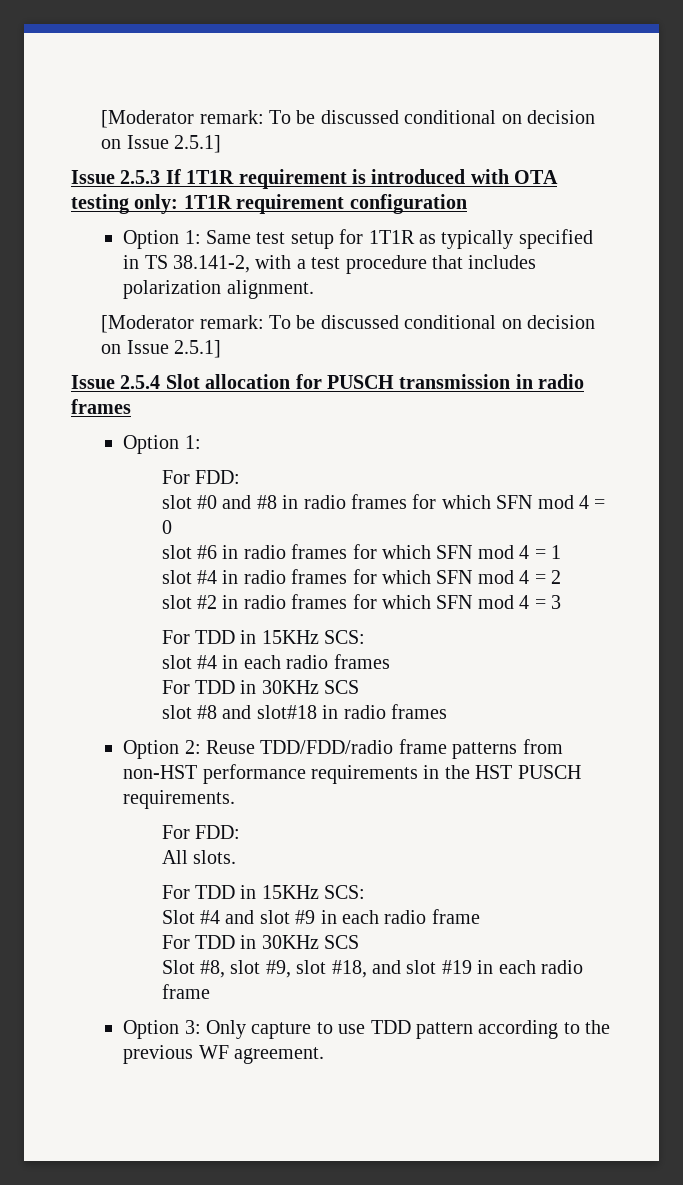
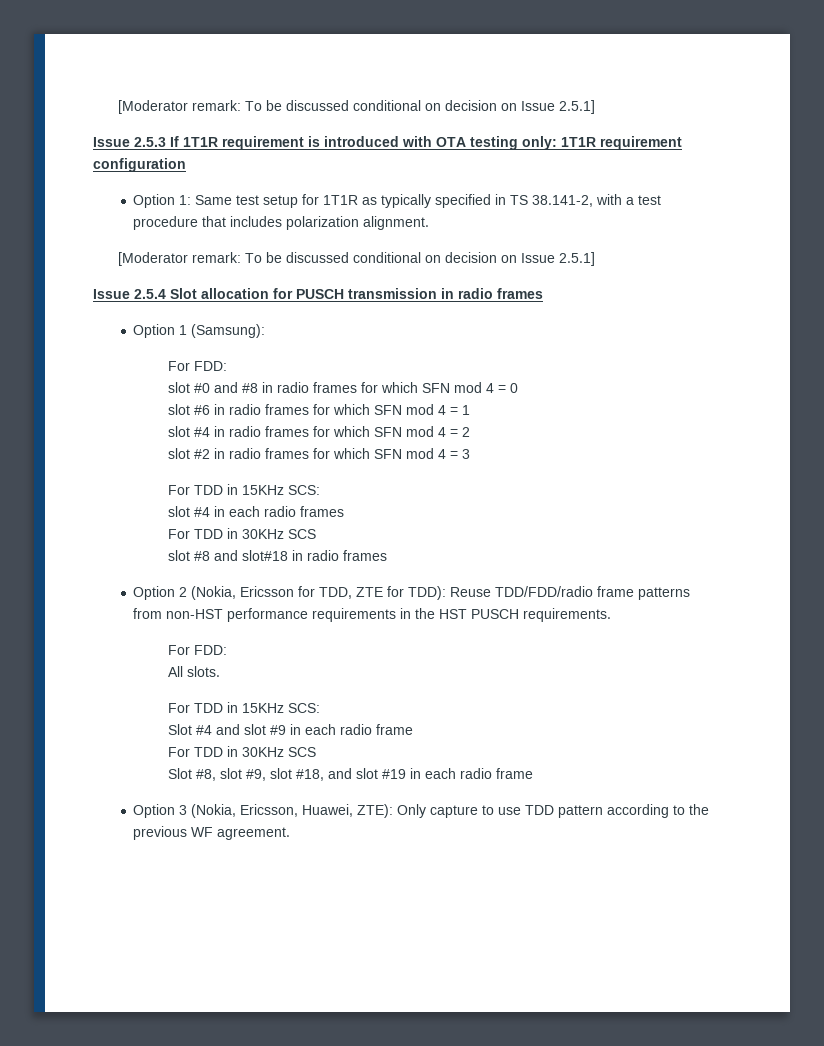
  Issue 2.5.4 Slot allocation for PUSCH transmission in radio frames
- Option 1:
+ Option 1 (Samsung):
- Option 2: Reuse TDD/FDD/radio frame patterns from non-HST performance requirements in the HST PUSCH requirements.
+ Option 2 (Nokia, Ericsson for TDD, ZTE for TDD): Reuse TDD/FDD/radio frame patterns from non-HST performance requirements in the HST PUSCH requirements.
- Option 3: Only capture to use TDD pattern according to the previous WF agreement.
+ Option 3 (Nokia, Ericsson, Huawei, ZTE): Only capture to use TDD pattern according to the previous WF agreement.

